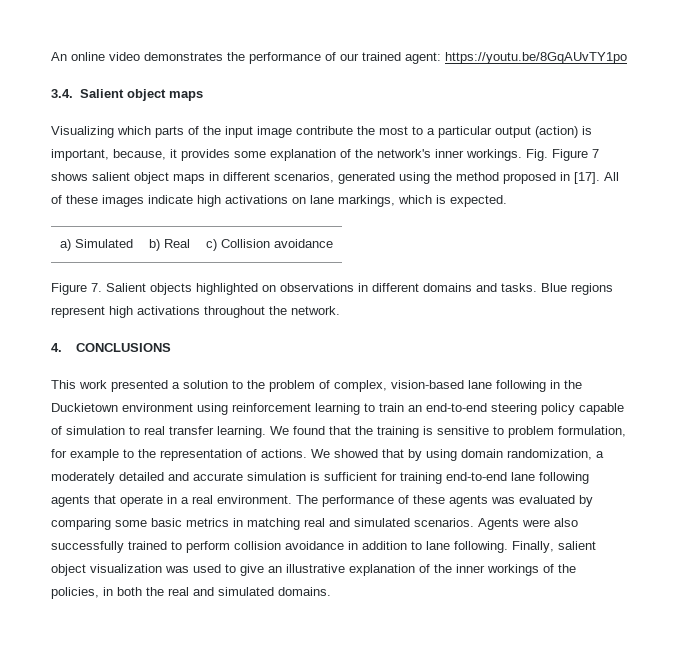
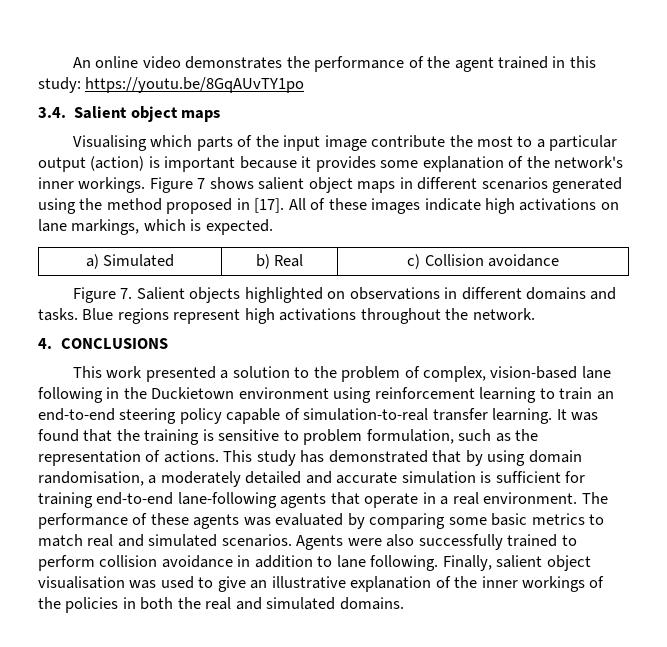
- An online video demonstrates the performance of our trained agent: https://youtu.be/8GqAUvTY1po
+ An online video demonstrates the performance of the agent trained in this study: https://youtu.be/8GqAUvTY1po
- Visualizing which parts of the input image contribute the most to a particular output (action) is important, because, it provides some explanation of the network's inner workings.
+ Visualising which parts of the input image contribute the most to a particular output (action) is important because it provides some explanation of the network's inner workings.
- Fig. Figure 7 shows salient object maps in different scenarios, generated using the method proposed in [17].
+ Figure 7 shows salient object maps in different scenarios generated using the method proposed in [17].
- This work presented a solution to the problem of complex, vision-based lane following in the Duckietown environment using reinforcement learning to train an end-to-end steering policy capable of simulation to real transfer learning. We found that the training is sensitive to problem formulation, for example to the representation of actions.
+ This work presented a solution to the problem of complex, vision-based lane following in the Duckietown environment using reinforcement learning to train an end-to-end steering policy capable of simulation-to-real transfer learning. It was found that the training is sensitive to problem formulation, such as the representation of actions.
- We showed that by using domain randomization, a moderately detailed and accurate simulation is sufficient for training end-to-end lane following agents that operate in a real environment.
+ This study has demonstrated that by using domain randomisation, a moderately detailed and accurate simulation is sufficient for training end-to-end lane-following agents that operate in a real environment.
- The performance of these agents was evaluated by comparing some basic metrics in matching real and simulated scenarios.
+ The performance of these agents was evaluated by comparing some basic metrics to match real and simulated scenarios.
- Finally, salient object visualization was used to give an illustrative explanation of the inner workings of the policies, in both the real and simulated domains.
+ Finally, salient object visualisation was used to give an illustrative explanation of the inner workings of the policies in both the real and simulated domains.

